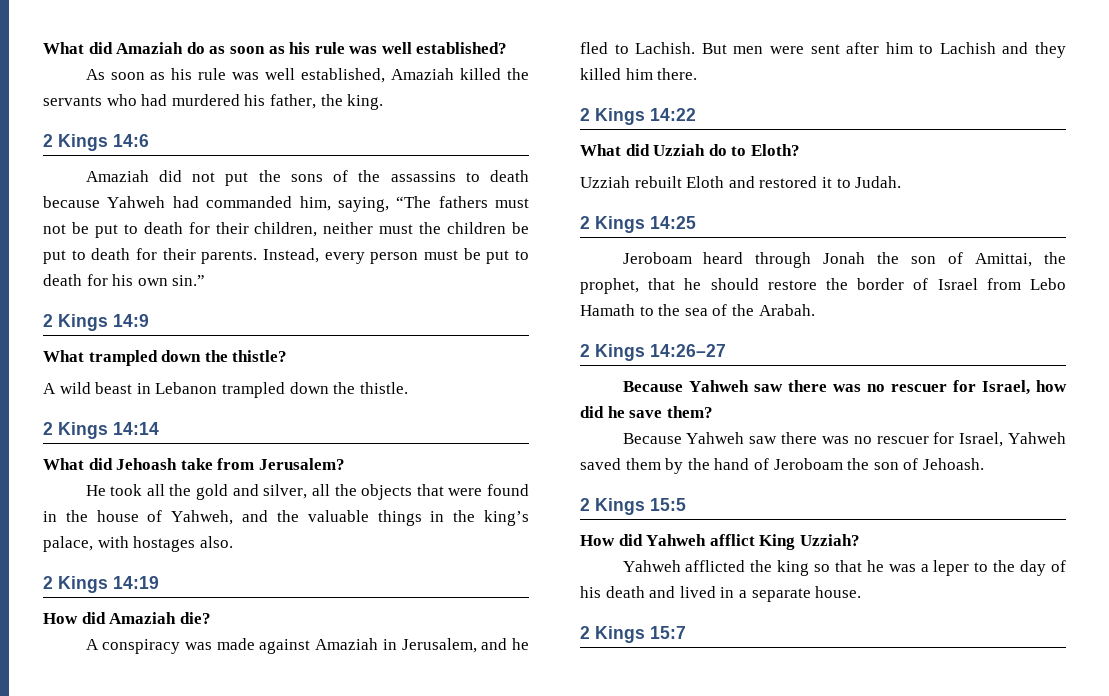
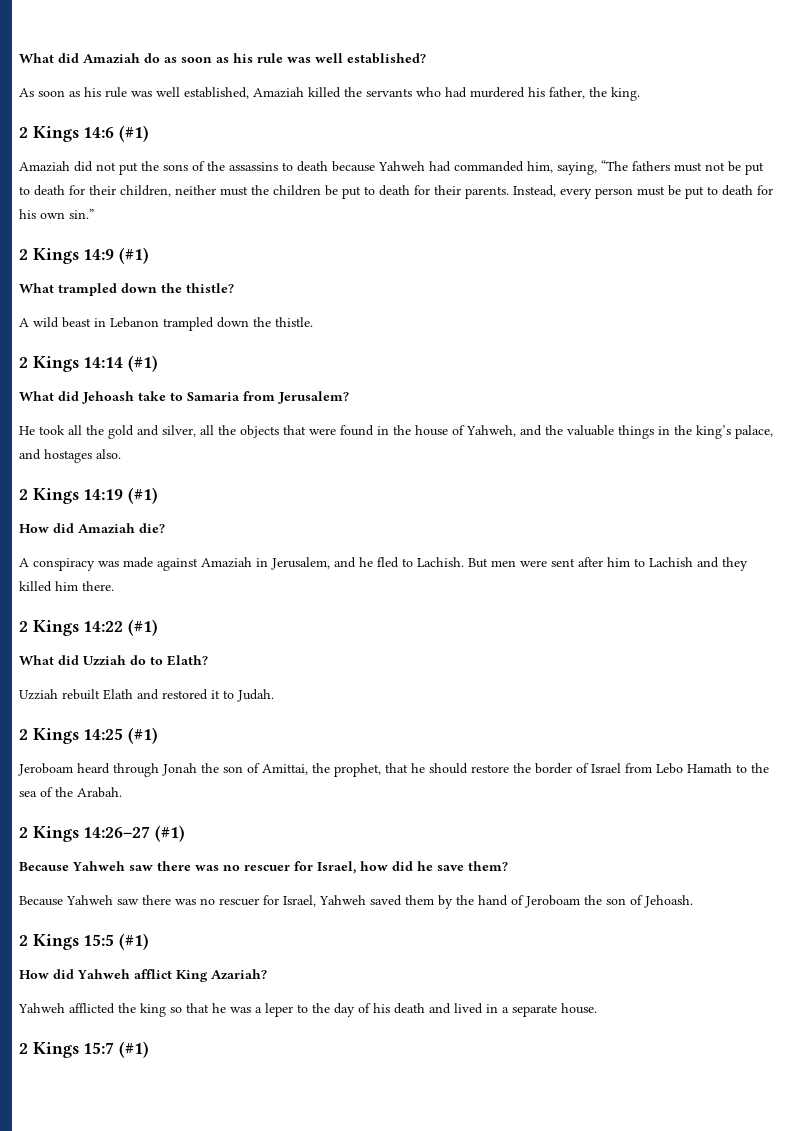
- 2 Kings 14:6
+ 2 Kings 14:6 (#1)
- 2 Kings 14:9
+ 2 Kings 14:9 (#1)
- 2 Kings 14:14
+ 2 Kings 14:14 (#1)
- What did Jehoash take from Jerusalem?
+ What did Jehoash take to Samaria from Jerusalem?
- He took all the gold and silver, all the objects that were found in the house of Yahweh, and the valuable things in the king’s palace, with hostages also.
+ He took all the gold and silver, all the objects that were found in the house of Yahweh, and the valuable things in the king’s palace, and hostages also.
- 2 Kings 14:19
+ 2 Kings 14:19 (#1)
- 2 Kings 14:22
+ 2 Kings 14:22 (#1)
- What did Uzziah do to Eloth?
+ What did Uzziah do to Elath?
- Uzziah rebuilt Eloth and restored it to Judah.
+ Uzziah rebuilt Elath and restored it to Judah.
- 2 Kings 14:25
+ 2 Kings 14:25 (#1)
- 2 Kings 14:26–27
+ 2 Kings 14:26–27 (#1)
- 2 Kings 15:5
+ 2 Kings 15:5 (#1)
- How did Yahweh afflict King Uzziah?
+ How did Yahweh afflict King Azariah?
- 2 Kings 15:7
+ 2 Kings 15:7 (#1)

